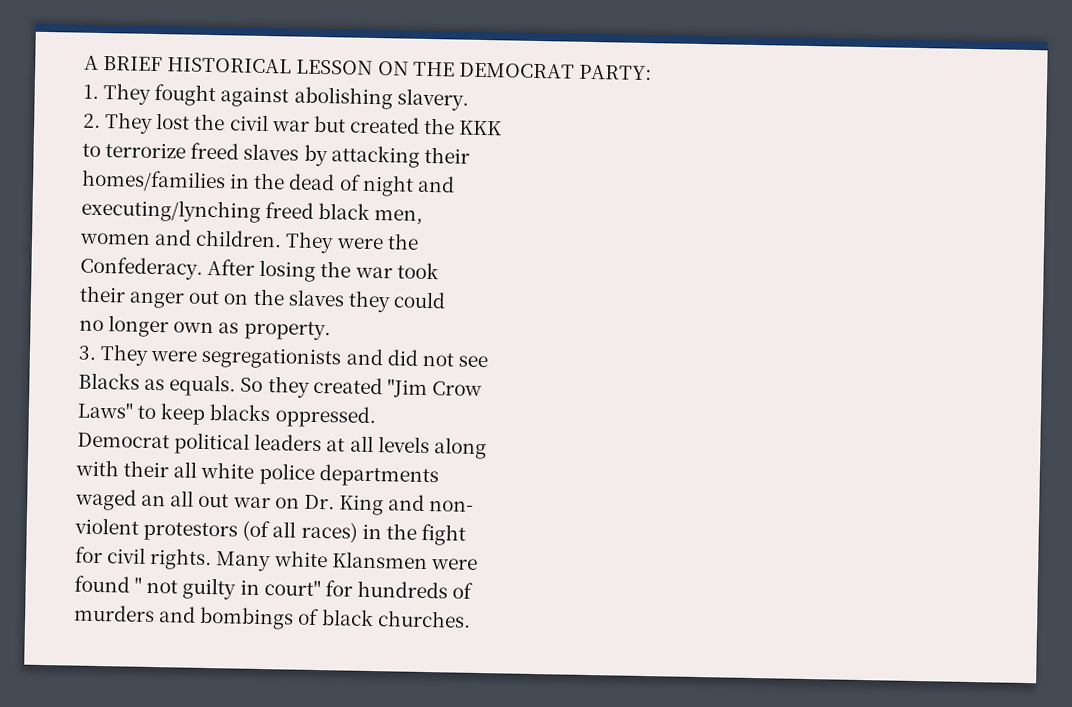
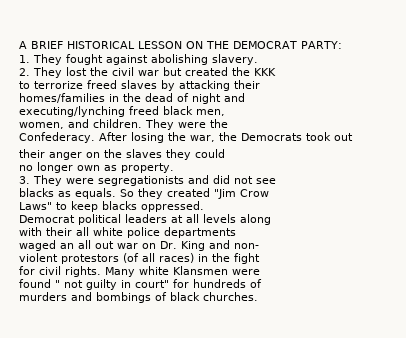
- women and children.
+ women, and children.
- After losing the war took
+ After losing the war, the Democrats took out
- their anger out on the slaves they could
+ their anger on the slaves they could
- Blacks as equals.
+ blacks as equals.

